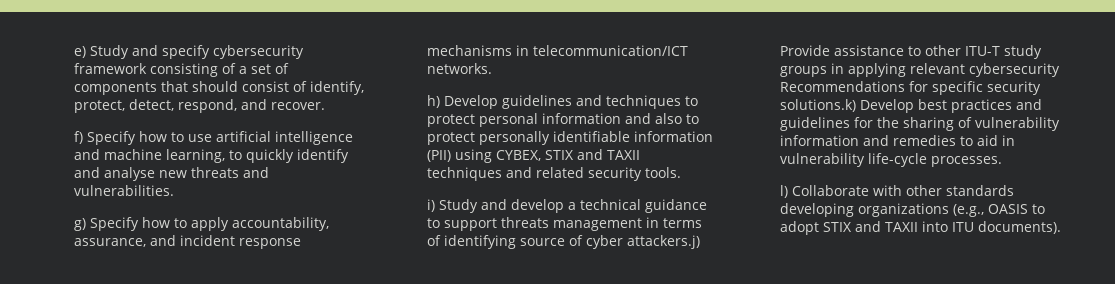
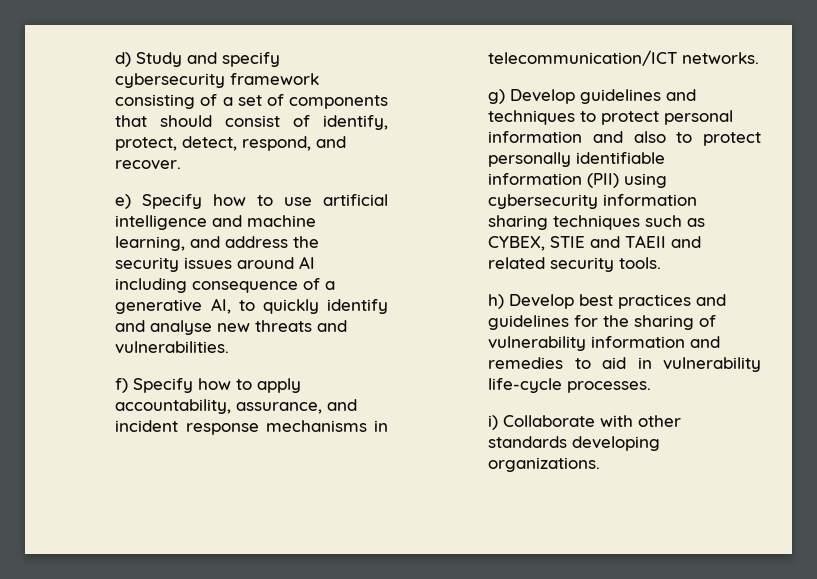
- e) Study and specify cybersecurity framework consisting of a set of components that should consist of identify, protect, detect, respond, and recover.
+ d) Study and specify cybersecurity framework consisting of a set of components that should consist of identify, protect, detect, respond, and recover.
- f) Specify how to use artificial intelligence and machine learning, to quickly identify and analyse new threats and vulnerabilities.
+ e) Specify how to use artificial intelligence and machine learning, and address the security issues around AI including consequence of a generative AI, to quickly identify and analyse new threats and vulnerabilities.
- g) Specify how to apply accountability, assurance, and incident response mechanisms in telecommunication/ICT networks.
+ f) Specify how to apply accountability, assurance, and incident response mechanisms in telecommunication/ICT networks.
- h) Develop guidelines and techniques to protect personal information and also to protect personally identifiable information (PII) using CYBEX, STIX and TAXII techniques and related security tools.
- i) Study and develop a technical guidance to support threats management in terms of identifying source of cyber attackers.j) Provide assistance to other ITU-T study groups in applying relevant cybersecurity Recommendations for specific security solutions.k) Develop best practices and guidelines for the sharing of vulnerability information and remedies to aid in vulnerability life-cycle processes.
+ g) Develop guidelines and techniques to protect personal information and also to protect personally identifiable information (PII) using cybersecurity information sharing techniques such as CYBEX, STIE and TAEII and related security tools.
+ h) Develop best practices and guidelines for the sharing of vulnerability information and remedies to aid in vulnerability life-cycle processes.
- l) Collaborate with other standards developing organizations (e.g., OASIS to adopt STIX and TAXII into ITU documents).
+ i) Collaborate with other standards developing organizations.

